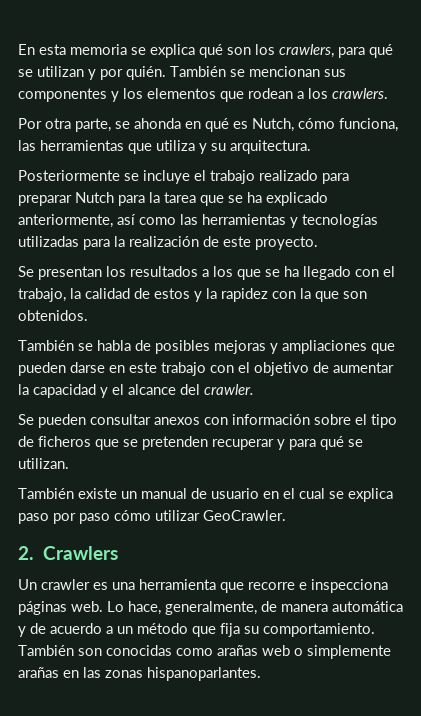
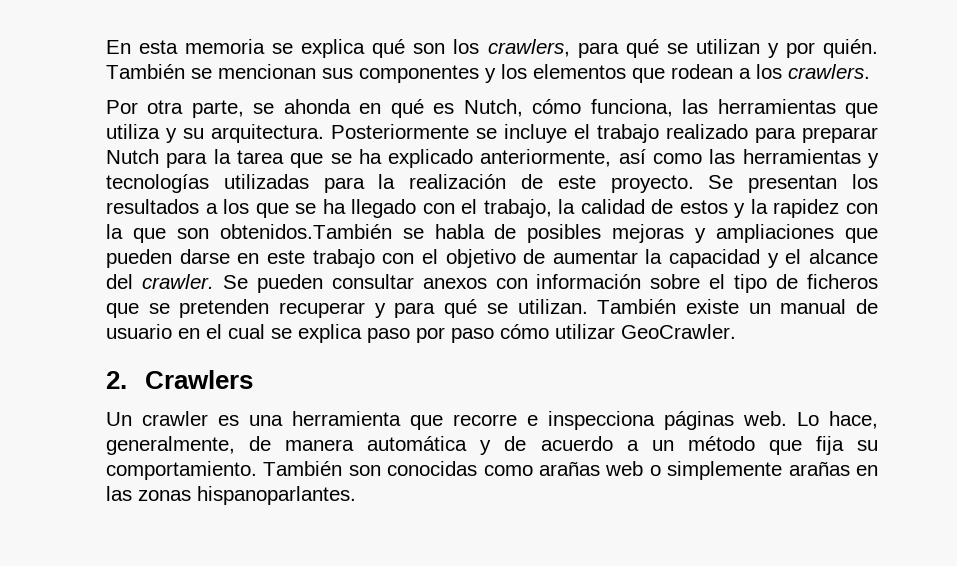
- Por otra parte, se ahonda en qué es Nutch, cómo funciona, las herramientas que utiliza y su arquitectura.
- Posteriormente se incluye el trabajo realizado para preparar Nutch para la tarea que se ha explicado anteriormente, así como las herramientas y tecnologías utilizadas para la realización de este proyecto.
- Se presentan los resultados a los que se ha llegado con el trabajo, la calidad de estos y la rapidez con la que son obtenidos.
- También se habla de posibles mejoras y ampliaciones que pueden darse en este trabajo con el objetivo de aumentar la capacidad y el alcance del crawler.
- Se pueden consultar anexos con información sobre el tipo de ficheros que se pretenden recuperar y para qué se utilizan.
- También existe un manual de usuario en el cual se explica paso por paso cómo utilizar GeoCrawler.
+ Por otra parte, se ahonda en qué es Nutch, cómo funciona, las herramientas que utiliza y su arquitectura. Posteriormente se incluye el trabajo realizado para preparar Nutch para la tarea que se ha explicado anteriormente, así como las herramientas y tecnologías utilizadas para la realización de este proyecto. Se presentan los resultados a los que se ha llegado con el trabajo, la calidad de estos y la rapidez con la que son obtenidos.También se habla de posibles mejoras y ampliaciones que pueden darse en este trabajo con el objetivo de aumentar la capacidad y el alcance del crawler. Se pueden consultar anexos con información sobre el tipo de ficheros que se pretenden recuperar y para qué se utilizan. También existe un manual de usuario en el cual se explica paso por paso cómo utilizar GeoCrawler.

